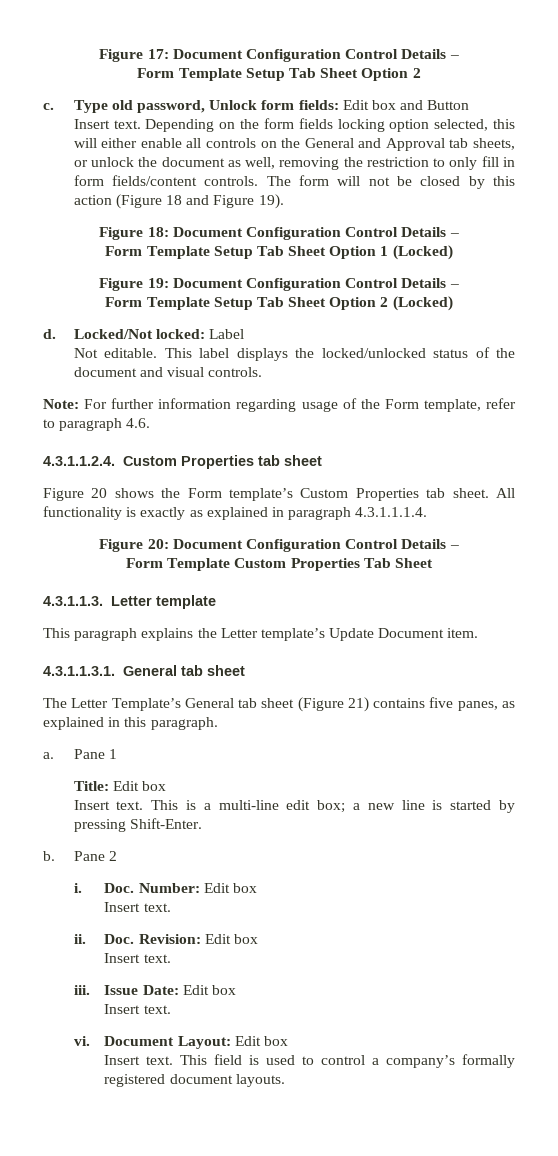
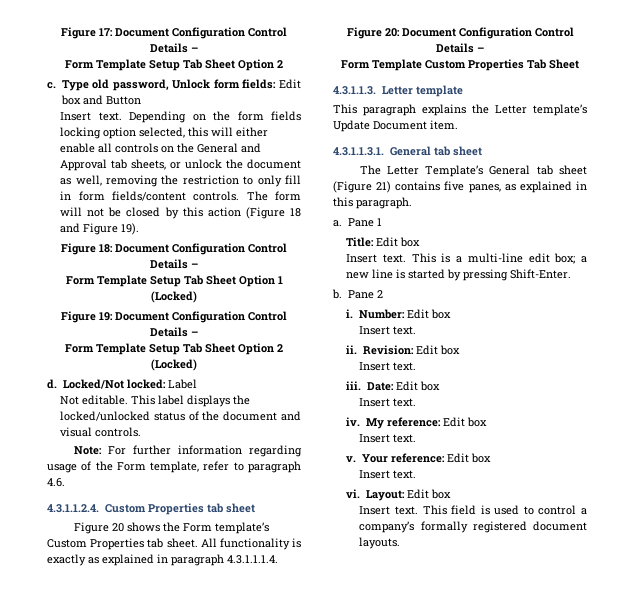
- Doc. Number: Edit box
+ Number: Edit box
- Doc. Revision: Edit box
+ Revision: Edit box
- Issue Date: Edit box
+ Date: Edit box
- vi. Document Layout: Edit box
+ iv. My reference: Edit box
+ Insert text.
+ v. Your reference: Edit box
+ Insert text.
+ vi. Layout: Edit box

